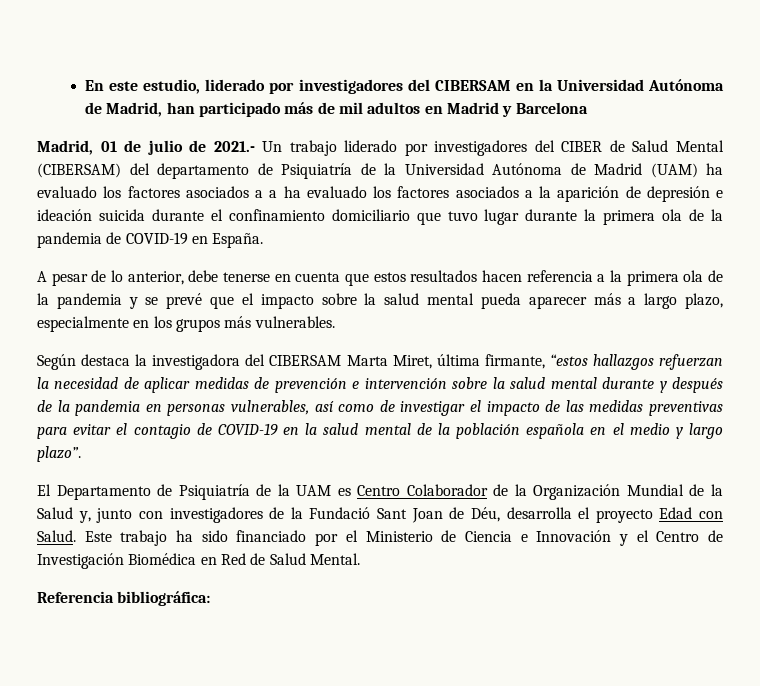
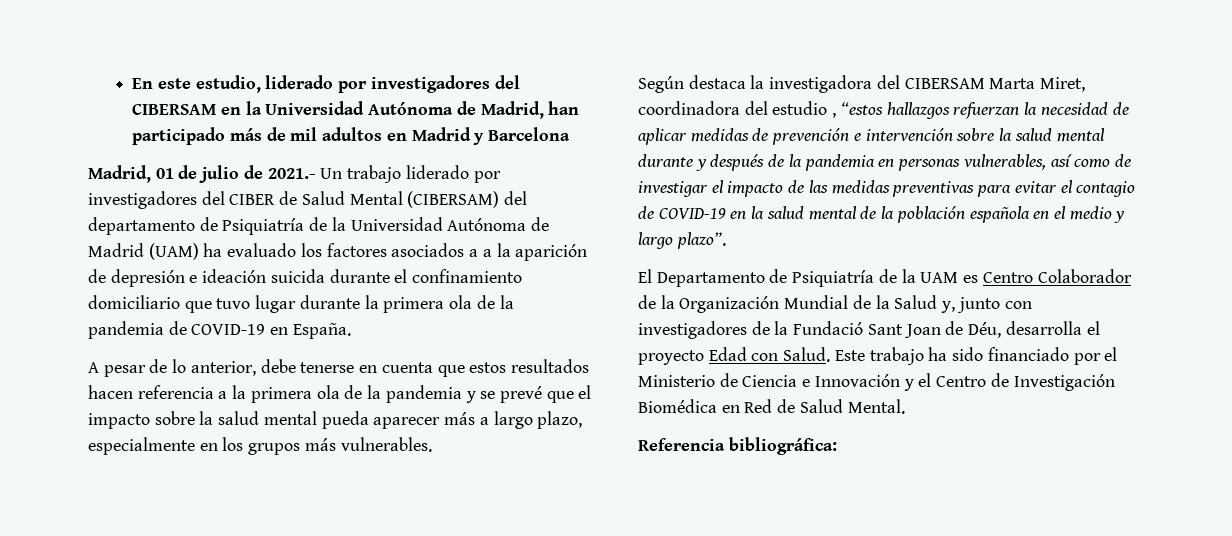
- Madrid, 01 de julio de 2021.- Un trabajo liderado por investigadores del CIBER de Salud Mental (CIBERSAM) del departamento de Psiquiatría de la Universidad Autónoma de Madrid (UAM) ha evaluado los factores asociados a a ha evaluado los factores asociados a la aparición de depresión e ideación suicida durante el confinamiento domiciliario que tuvo lugar durante la primera ola de la pandemia de COVID-19 en España.
+ Madrid, 01 de julio de 2021.- Un trabajo liderado por investigadores del CIBER de Salud Mental (CIBERSAM) del departamento de Psiquiatría de la Universidad Autónoma de Madrid (UAM) ha evaluado los factores asociados a a la aparición de depresión e ideación suicida durante el confinamiento domiciliario que tuvo lugar durante la primera ola de la pandemia de COVID-19 en España.
- Según destaca la investigadora del CIBERSAM Marta Miret, última firmante, “estos hallazgos refuerzan la necesidad de aplicar medidas de prevención e intervención sobre la salud mental durante y después de la pandemia en personas vulnerables, así como de investigar el impacto de las medidas preventivas para evitar el contagio de COVID-19 en la salud mental de la población española en el medio y largo plazo”.
+ Según destaca la investigadora del CIBERSAM Marta Miret, coordinadora del estudio , “estos hallazgos refuerzan la necesidad de aplicar medidas de prevención e intervención sobre la salud mental durante y después de la pandemia en personas vulnerables, así como de investigar el impacto de las medidas preventivas para evitar el contagio de COVID-19 en la salud mental de la población española en el medio y largo plazo”.

